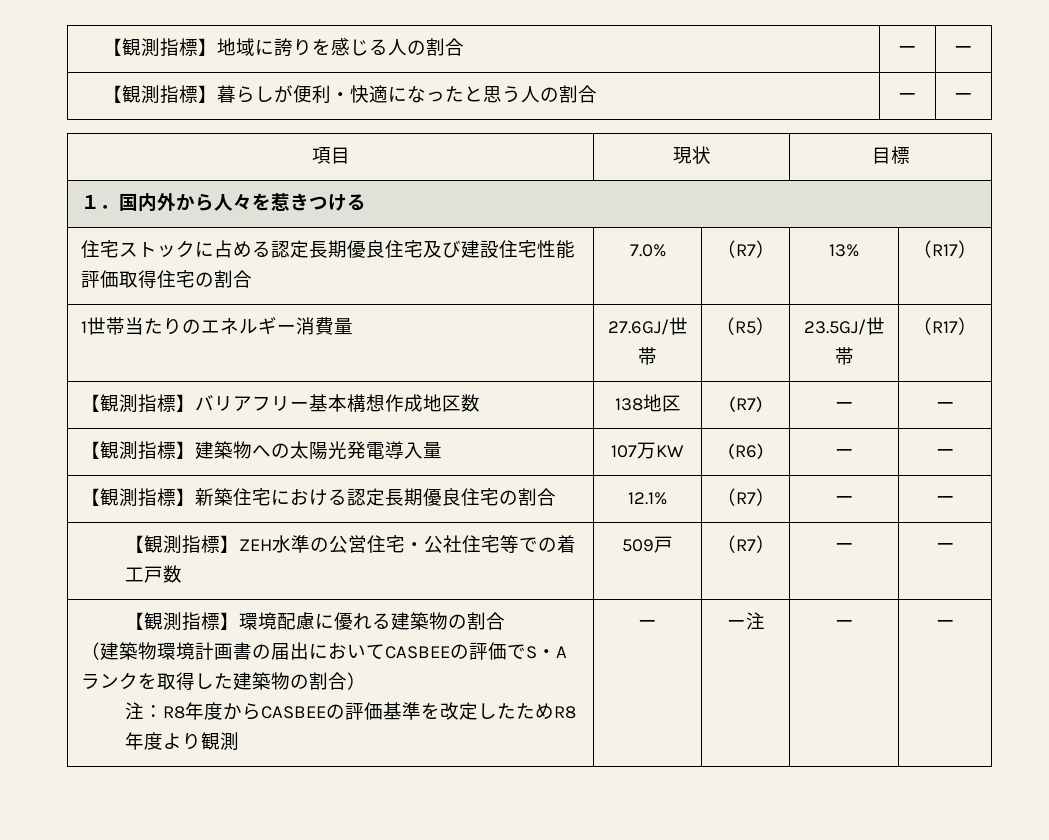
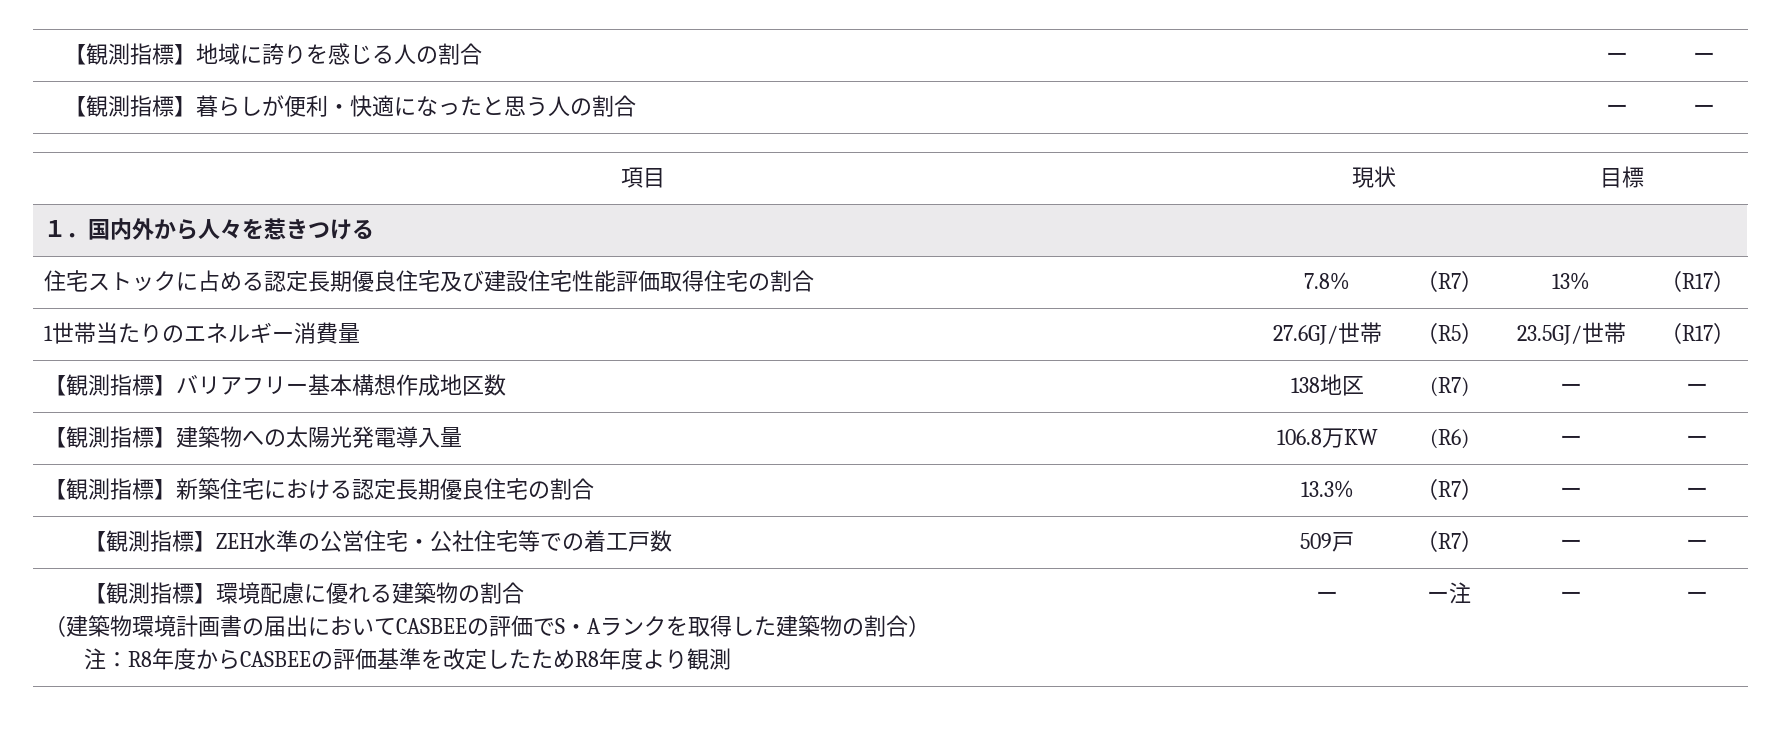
- 住宅ストックに占める認定長期優良住宅及び建設住宅性能評価取得住宅の割合 | 7.0% | （R7） | 13% | （R17）
+ 住宅ストックに占める認定長期優良住宅及び建設住宅性能評価取得住宅の割合 | 7.8% | （R7） | 13% | （R17）
- 【観測指標】建築物への太陽光発電導入量 | 107万KW | (R6) | ー | ー
+ 【観測指標】建築物への太陽光発電導入量 | 106.8万KW | (R6) | ー | ー
- 【観測指標】新築住宅における認定長期優良住宅の割合 | 12.1% | （R7） | ー | ー
+ 【観測指標】新築住宅における認定長期優良住宅の割合 | 13.3% | （R7） | ー | ー

